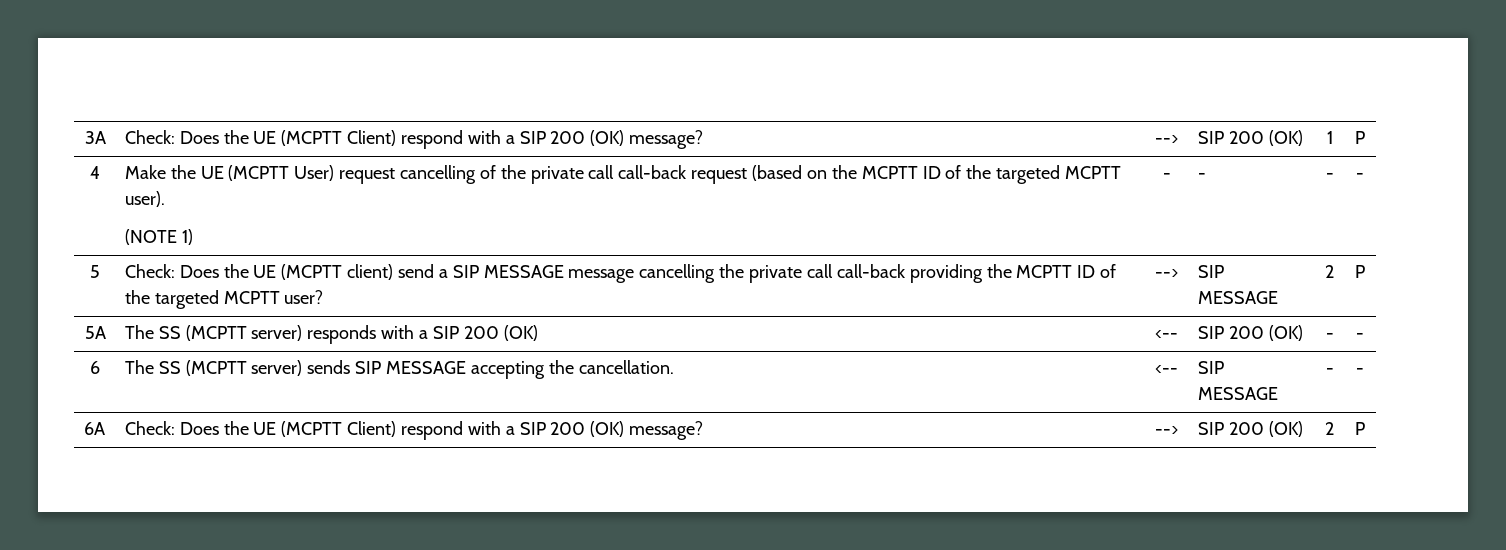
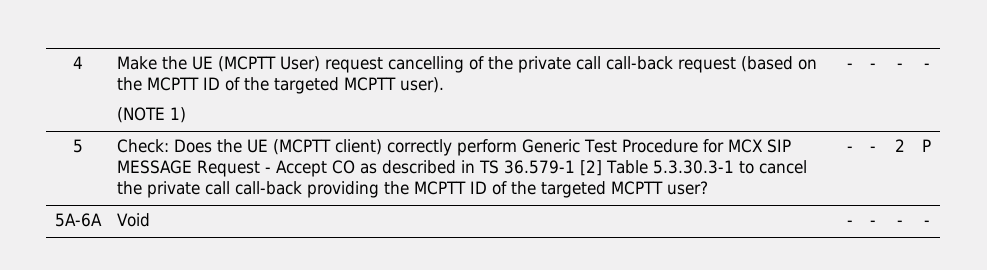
- 3A | Check: Does the UE (MCPTT Client) respond with a SIP 200 (OK) message? | --> | SIP 200 (OK) | 1 | P
- Check: Does the UE (MCPTT client) send a SIP MESSAGE message cancelling the private call call-back providing the MCPTT ID of the targeted MCPTT user? | --> | SIP MESSAGE
+ Check: Does the UE (MCPTT client) correctly perform Generic Test Procedure for MCX SIP MESSAGE Request - Accept CO as described in TS 36.579-1 [2] Table 5.3.30.3-1 to cancel the private call call-back providing the MCPTT ID of the targeted MCPTT user? | - | -
- 5A | The SS (MCPTT server) responds with a SIP 200 (OK) | <-- | SIP 200 (OK) | - | -
- 6 | The SS (MCPTT server) sends SIP MESSAGE accepting the cancellation. | <-- | SIP MESSAGE | - | -
- 6A | Check: Does the UE (MCPTT Client) respond with a SIP 200 (OK) message? | --> | SIP 200 (OK) | 2 | P
+ 5A-6A | Void | - | - | - | -

